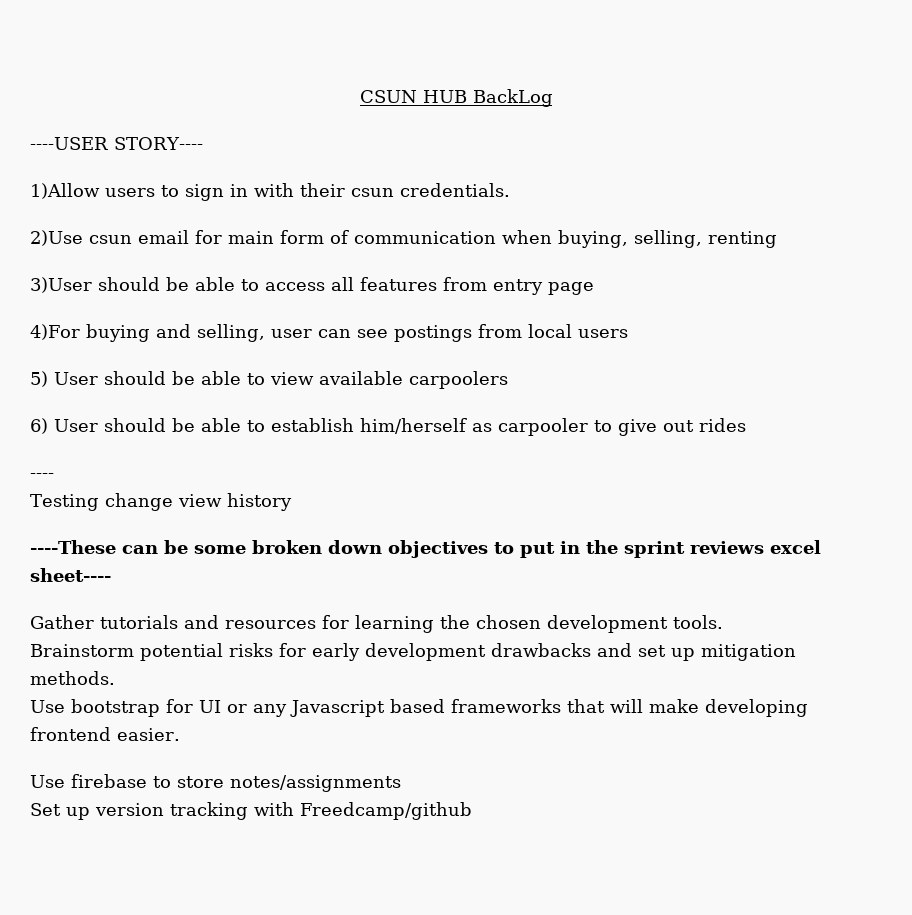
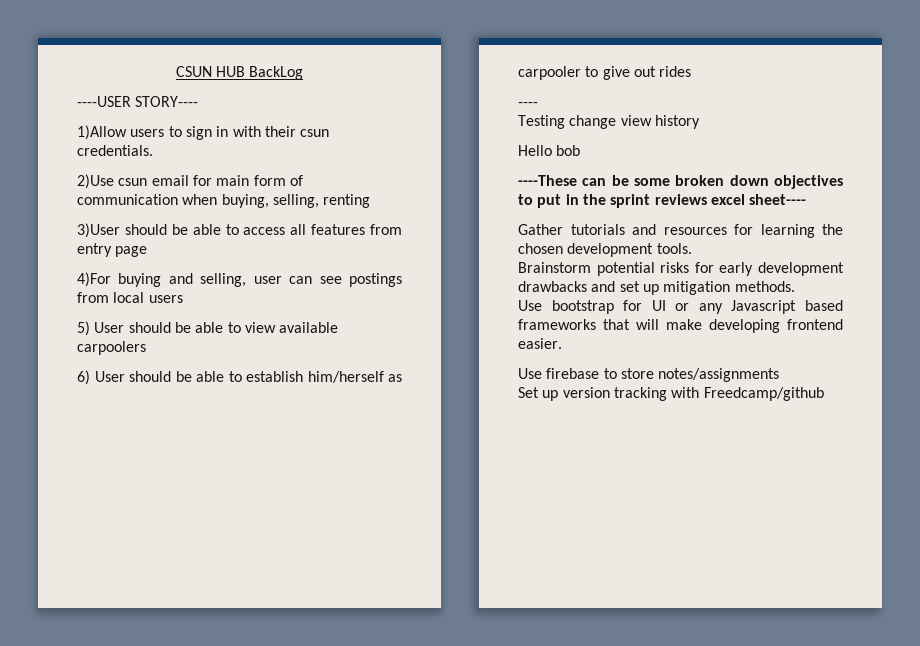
+ Hello bob

